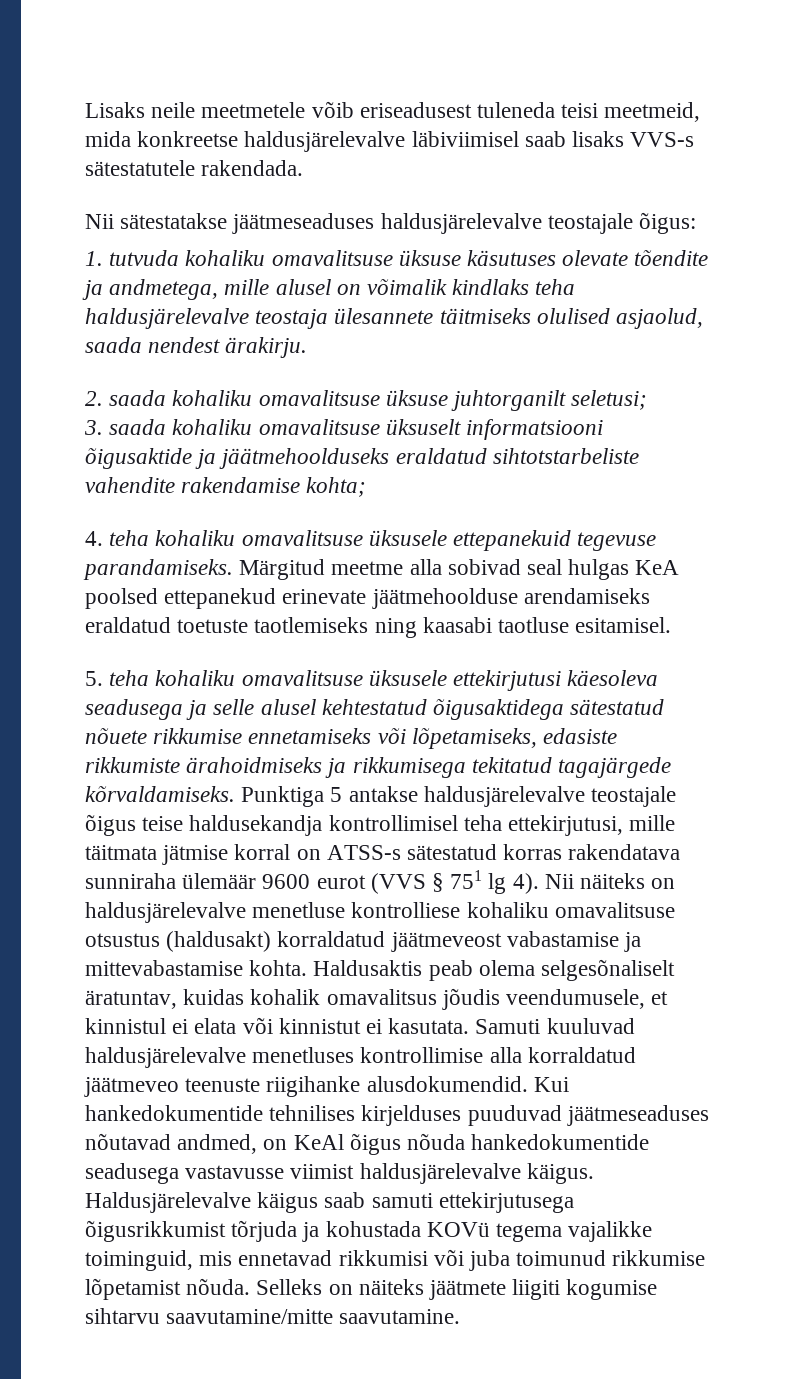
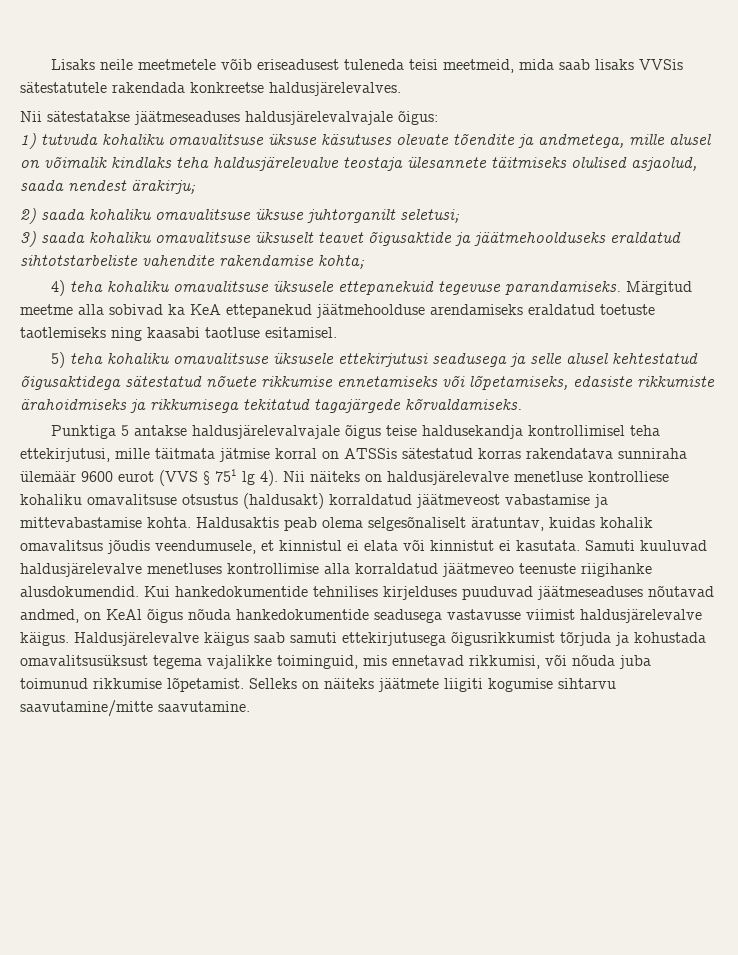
- Lisaks neile meetmetele võib eriseadusest tuleneda teisi meetmeid, mida konkreetse haldusjärelevalve läbiviimisel saab lisaks VVS-s sätestatutele rakendada.
+ Lisaks neile meetmetele võib eriseadusest tuleneda teisi meetmeid, mida saab lisaks VVSis sätestatutele rakendada konkreetse haldusjärelevalves.
- Nii sätestatakse jäätmeseaduses haldusjärelevalve teostajale õigus:
+ Nii sätestatakse jäätmeseaduses haldusjärelevalvajale õigus:
- 1. tutvuda kohaliku omavalitsuse üksuse käsutuses olevate tõendite ja andmetega, mille alusel on võimalik kindlaks teha haldusjärelevalve teostaja ülesannete täitmiseks olulised asjaolud, saada nendest ärakirju.
- 2. saada kohaliku omavalitsuse üksuse juhtorganilt seletusi;
+ 1) tutvuda kohaliku omavalitsuse üksuse käsutuses olevate tõendite ja andmetega, mille alusel on võimalik kindlaks teha haldusjärelevalve teostaja ülesannete täitmiseks olulised asjaolud, saada nendest ärakirju;
+ 2) saada kohaliku omavalitsuse üksuse juhtorganilt seletusi;
- 3. saada kohaliku omavalitsuse üksuselt informatsiooni õigusaktide ja jäätmehoolduseks eraldatud sihtotstarbeliste vahendite rakendamise kohta;
+ 3) saada kohaliku omavalitsuse üksuselt teavet õigusaktide ja jäätmehoolduseks eraldatud sihtotstarbeliste vahendite rakendamise kohta;
- 4. teha kohaliku omavalitsuse üksusele ettepanekuid tegevuse parandamiseks.
+ 4) teha kohaliku omavalitsuse üksusele ettepanekuid tegevuse parandamiseks.
- Märgitud meetme alla sobivad seal hulgas KeA poolsed ettepanekud erinevate jäätmehoolduse arendamiseks eraldatud toetuste taotlemiseks ning kaasabi taotluse esitamisel.
+ Märgitud meetme alla sobivad ka KeA ettepanekud jäätmehoolduse arendamiseks eraldatud toetuste taotlemiseks ning kaasabi taotluse esitamisel.
- 5. teha kohaliku omavalitsuse üksusele ettekirjutusi käesoleva seadusega ja selle alusel kehtestatud õigusaktidega sätestatud nõuete rikkumise ennetamiseks või lõpetamiseks, edasiste rikkumiste ärahoidmiseks ja rikkumisega tekitatud tagajärgede kõrvaldamiseks. Punktiga 5 antakse haldusjärelevalve teostajale õigus teise haldusekandja kontrollimisel teha ettekirjutusi, mille täitmata jätmise korral on ATSS-s sätestatud korras rakendatava sunniraha ülemäär 9600 eurot (VVS § 751 lg 4).
+ 5) teha kohaliku omavalitsuse üksusele ettekirjutusi seadusega ja selle alusel kehtestatud õigusaktidega sätestatud nõuete rikkumise ennetamiseks või lõpetamiseks, edasiste rikkumiste ärahoidmiseks ja rikkumisega tekitatud tagajärgede kõrvaldamiseks.
+ Punktiga 5 antakse haldusjärelevalvajale õigus teise haldusekandja kontrollimisel teha ettekirjutusi, mille täitmata jätmise korral on ATSSis sätestatud korras rakendatava sunniraha ülemäär 9600 eurot (VVS § 751 lg 4).
- Haldusjärelevalve käigus saab samuti ettekirjutusega õigusrikkumist tõrjuda ja kohustada KOVü tegema vajalikke toiminguid, mis ennetavad rikkumisi või juba toimunud rikkumise lõpetamist nõuda.
+ Haldusjärelevalve käigus saab samuti ettekirjutusega õigusrikkumist tõrjuda ja kohustada omavalitsusüksust tegema vajalikke toiminguid, mis ennetavad rikkumisi, või nõuda juba toimunud rikkumise lõpetamist.

